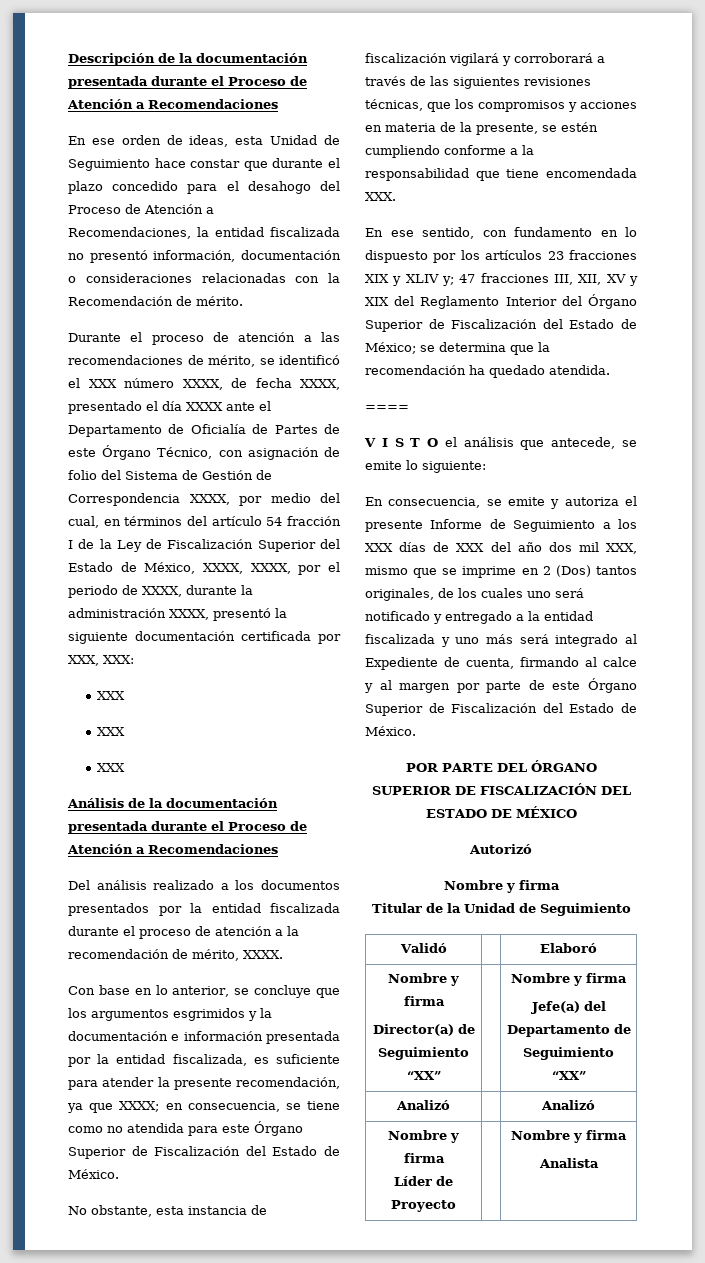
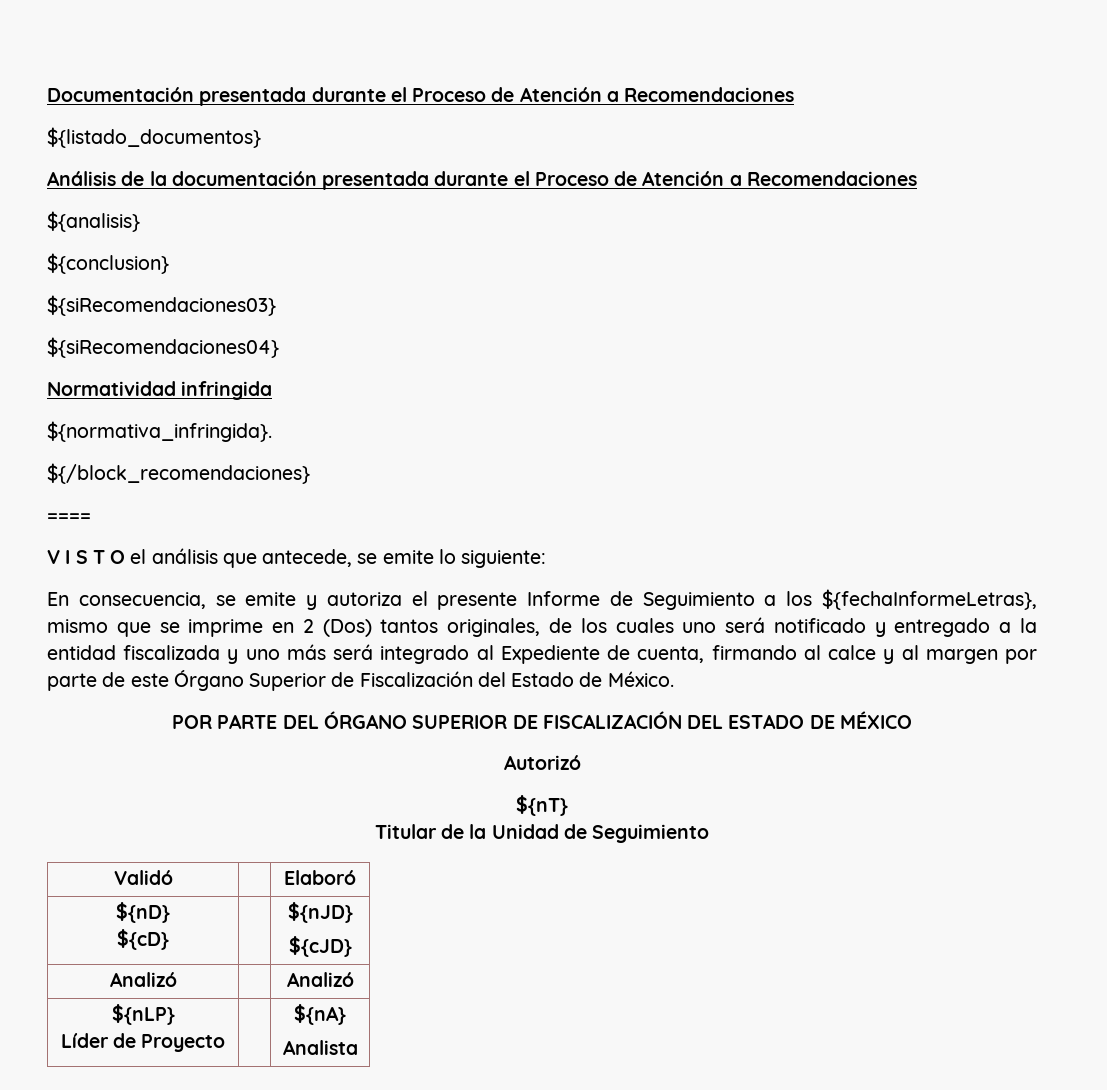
- Descripción de la documentación presentada durante el Proceso de Atención a Recomendaciones
- En ese orden de ideas, esta Unidad de Seguimiento hace constar que durante el plazo concedido para el desahogo del Proceso de Atención a Recomendaciones, la entidad fiscalizada no presentó información, documentación o consideraciones relacionadas con la Recomendación de mérito.
- Durante el proceso de atención a las recomendaciones de mérito, se identificó el XXX número XXXX, de fecha XXXX, presentado el día XXXX ante el Departamento de Oficialía de Partes de este Órgano Técnico, con asignación de folio del Sistema de Gestión de Correspondencia XXXX, por medio del cual, en términos del artículo 54 fracción I de la Ley de Fiscalización Superior del Estado de México, XXXX, XXXX, por el periodo de XXXX, durante la administración XXXX, presentó la siguiente documentación certificada por XXX, XXX:
- XXX
- XXX
- XXX
+ Documentación presentada durante el Proceso de Atención a Recomendaciones
+ ${listado_documentos}
- Del análisis realizado a los documentos presentados por la entidad fiscalizada durante el proceso de atención a la recomendación de mérito, XXXX.
- Con base en lo anterior, se concluye que los argumentos esgrimidos y la documentación e información presentada por la entidad fiscalizada, es suficiente para atender la presente recomendación, ya que XXXX; en consecuencia, se tiene como no atendida para este Órgano Superior de Fiscalización del Estado de México.
- No obstante, esta instancia de fiscalización vigilará y corroborará a través de las siguientes revisiones técnicas, que los compromisos y acciones en materia de la presente, se estén cumpliendo conforme a la responsabilidad que tiene encomendada XXX.
- En ese sentido, con fundamento en lo dispuesto por los artículos 23 fracciones XIX y XLIV y; 47 fracciones III, XII, XV y XIX del Reglamento Interior del Órgano Superior de Fiscalización del Estado de México; se determina que la recomendación ha quedado atendida.
+ ${analisis}
+ ${conclusion}
+ ${siRecomendaciones03}
+ ${siRecomendaciones04}
+ Normatividad infringida
+ ${normativa_infringida}.
+ ${/block_recomendaciones}
- En consecuencia, se emite y autoriza el presente Informe de Seguimiento a los XXX días de XXX del año dos mil XXX, mismo que se imprime en 2 (Dos) tantos originales, de los cuales uno será notificado y entregado a la entidad fiscalizada y uno más será integrado al Expediente de cuenta, firmando al calce y al margen por parte de este Órgano Superior de Fiscalización del Estado de México.
+ En consecuencia, se emite y autoriza el presente Informe de Seguimiento a los ${fechaInformeLetras}, mismo que se imprime en 2 (Dos) tantos originales, de los cuales uno será notificado y entregado a la entidad fiscalizada y uno más será integrado al Expediente de cuenta, firmando al calce y al margen por parte de este Órgano Superior de Fiscalización del Estado de México.
  Autorizó
- Nombre y firma
+ ${nT}
  Validó | | Elaboró
- Nombre y firma
- Director(a) de Seguimiento “XX” | | Nombre y firma
- Jefe(a) del Departamento de Seguimiento “XX”
+ ${nD}
+ ${cD} | | ${nJD}
+ ${cJD}
  Analizó | | Analizó
- Nombre y firma
- Líder de Proyecto | | Nombre y firma
+ ${nLP}
+ Líder de Proyecto | | ${nA}

